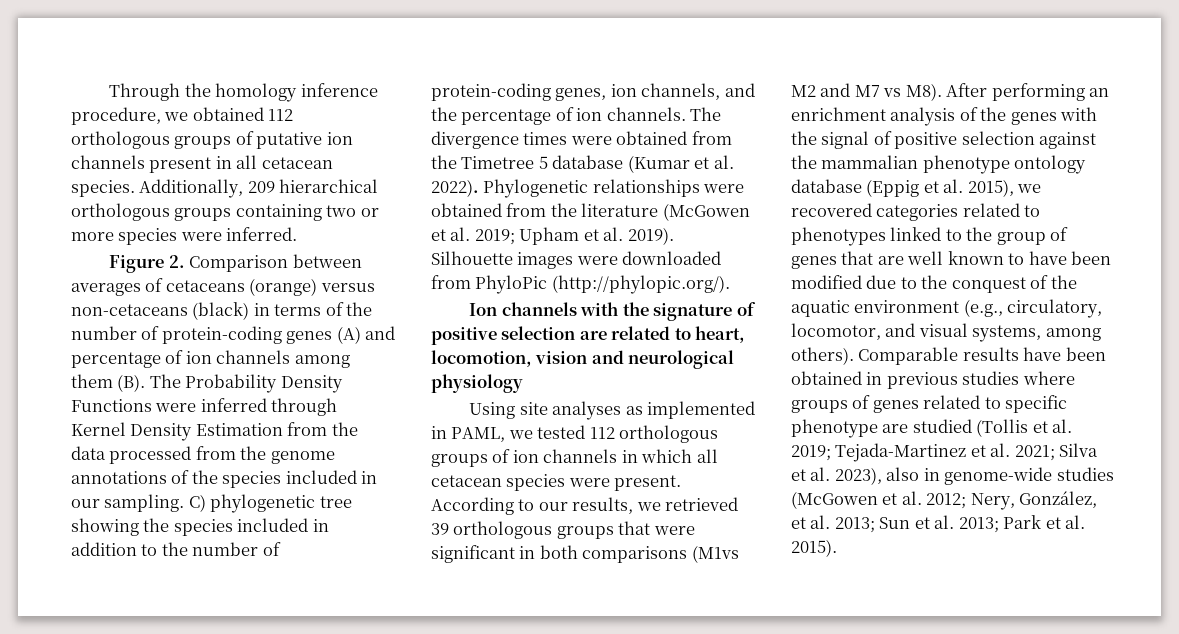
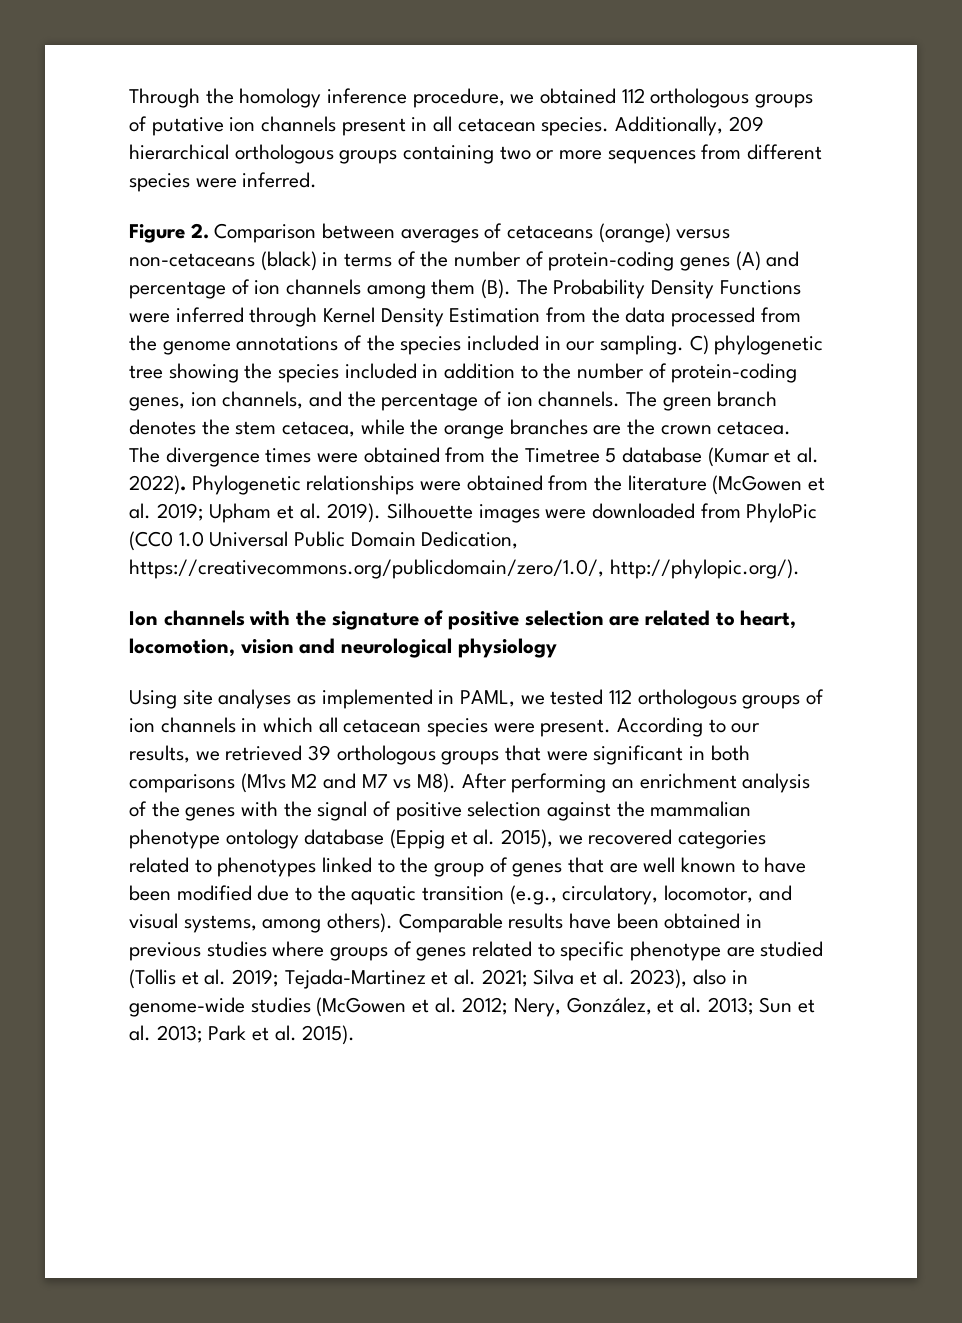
- Additionally, 209 hierarchical orthologous groups containing two or more species were inferred.
+ Additionally, 209 hierarchical orthologous groups containing two or more sequences from different species were inferred.
- The divergence times were obtained from the Timetree 5 database (Kumar et al. 2022).
+ The green branch denotes the stem cetacea, while the orange branches are the crown cetacea. The divergence times were obtained from the Timetree 5 database (Kumar et al. 2022).
- Silhouette images were downloaded from PhyloPic (http://phylopic.org/).
+ Silhouette images were downloaded from PhyloPic (CC0 1.0 Universal Public Domain Dedication, https://creativecommons.org/publicdomain/zero/1.0/, http://phylopic.org/).
- According to our results, we retrieved 39 orthologous groups that were significant in both comparisons (M1vs M2 and M7 vs M8). After performing an enrichment analysis of the genes with the signal of positive selection against the mammalian phenotype ontology database (Eppig et al. 2015), we recovered categories related to phenotypes linked to the group of genes that are well known to have been modified due to the conquest of the aquatic environment (e.g., circulatory, locomotor, and visual systems, among others).
+ According to our results, we retrieved 39 orthologous groups that were significant in both comparisons (M1vs M2 and M7 vs M8). After performing an enrichment analysis of the genes with the signal of positive selection against the mammalian phenotype ontology database (Eppig et al. 2015), we recovered categories related to phenotypes linked to the group of genes that are well known to have been modified due to the aquatic transition (e.g., circulatory, locomotor, and visual systems, among others).

